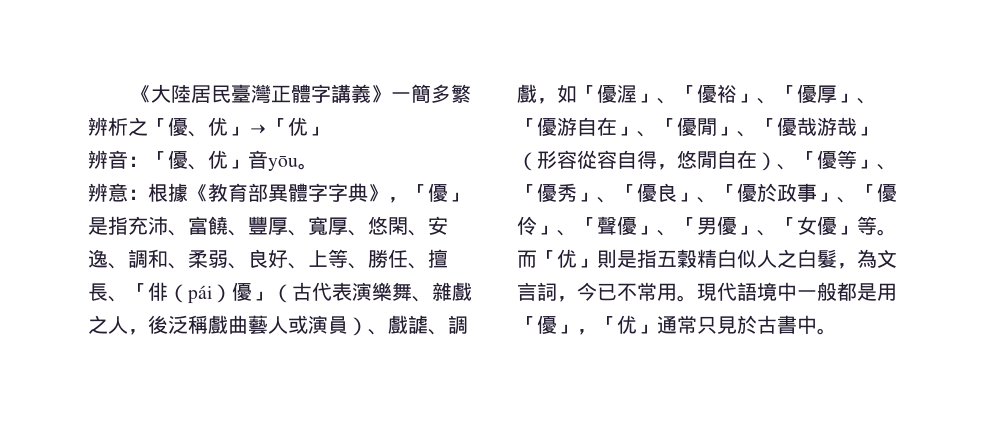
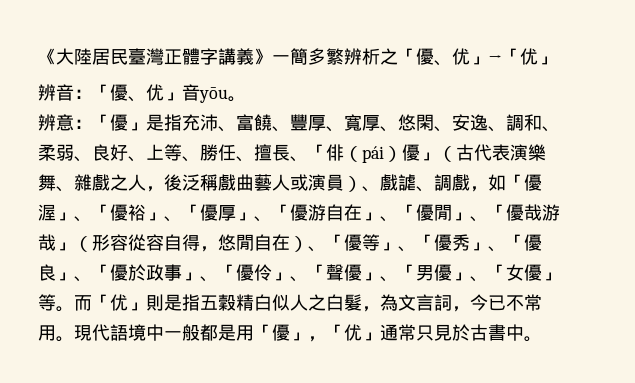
- 根據《教育部異體字字典》，「優」是指充沛、富饒、豐厚、寬厚、悠閑、安逸、調和、柔弱、良好、上等、勝任、擅長、「俳（pái）優」（古代表演樂舞、雜戲之人，後泛稱戲曲藝人或演員）、戲謔、調戲，如「優渥」、「優裕」、「優厚」、「優游自在」、「優閒」、「優哉游哉」（形容從容自得，悠閒自在）、「優等」、「優秀」、「優良」、「優於政事」、「優伶」、「聲優」、「男優」、「女優」等。
+ 「優」是指充沛、富饒、豐厚、寬厚、悠閑、安逸、調和、柔弱、良好、上等、勝任、擅長、「俳（pái）優」（古代表演樂舞、雜戲之人，後泛稱戲曲藝人或演員）、戲謔、調戲，如「優渥」、「優裕」、「優厚」、「優游自在」、「優閒」、「優哉游哉」（形容從容自得，悠閒自在）、「優等」、「優秀」、「優良」、「優於政事」、「優伶」、「聲優」、「男優」、「女優」等。

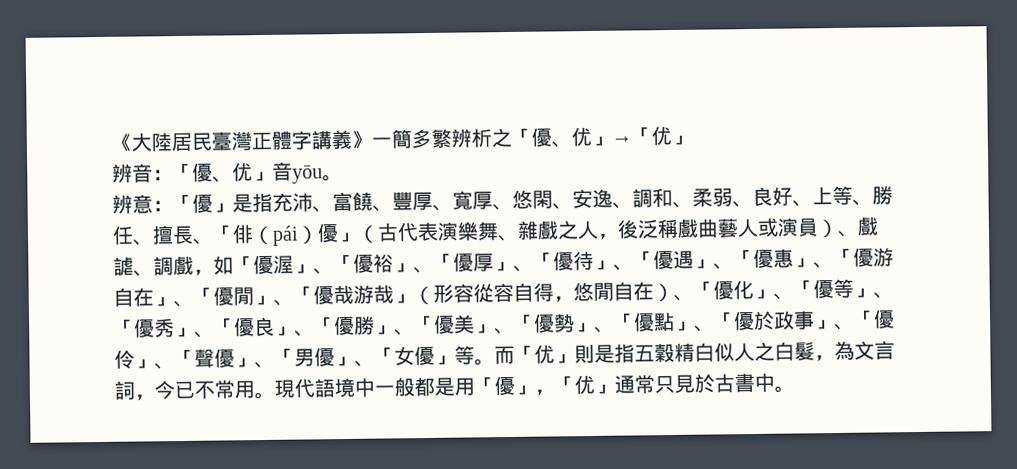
- 「優」是指充沛、富饒、豐厚、寬厚、悠閑、安逸、調和、柔弱、良好、上等、勝任、擅長、「俳（pái）優」（古代表演樂舞、雜戲之人，後泛稱戲曲藝人或演員）、戲謔、調戲，如「優渥」、「優裕」、「優厚」、「優游自在」、「優閒」、「優哉游哉」（形容從容自得，悠閒自在）、「優等」、「優秀」、「優良」、「優於政事」、「優伶」、「聲優」、「男優」、「女優」等。
+ 「優」是指充沛、富饒、豐厚、寬厚、悠閑、安逸、調和、柔弱、良好、上等、勝任、擅長、「俳（pái）優」（古代表演樂舞、雜戲之人，後泛稱戲曲藝人或演員）、戲謔、調戲，如「優渥」、「優裕」、「優厚」、「優待」、「優遇」、「優惠」、「優游自在」、「優閒」、「優哉游哉」（形容從容自得，悠閒自在）、「優化」、「優等」、「優秀」、「優良」、「優勝」、「優美」、「優勢」、「優點」、「優於政事」、「優伶」、「聲優」、「男優」、「女優」等。

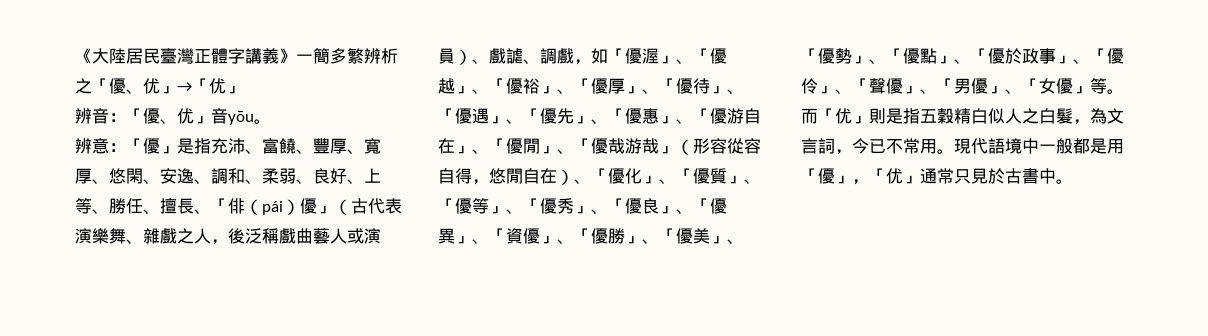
- 「優」是指充沛、富饒、豐厚、寬厚、悠閑、安逸、調和、柔弱、良好、上等、勝任、擅長、「俳（pái）優」（古代表演樂舞、雜戲之人，後泛稱戲曲藝人或演員）、戲謔、調戲，如「優渥」、「優裕」、「優厚」、「優待」、「優遇」、「優惠」、「優游自在」、「優閒」、「優哉游哉」（形容從容自得，悠閒自在）、「優化」、「優等」、「優秀」、「優良」、「優勝」、「優美」、「優勢」、「優點」、「優於政事」、「優伶」、「聲優」、「男優」、「女優」等。
+ 「優」是指充沛、富饒、豐厚、寬厚、悠閑、安逸、調和、柔弱、良好、上等、勝任、擅長、「俳（pái）優」（古代表演樂舞、雜戲之人，後泛稱戲曲藝人或演員）、戲謔、調戲，如「優渥」、「優越」、「優裕」、「優厚」、「優待」、「優遇」、「優先」、「優惠」、「優游自在」、「優閒」、「優哉游哉」（形容從容自得，悠閒自在）、「優化」、「優質」、「優等」、「優秀」、「優良」、「優異」、「資優」、「優勝」、「優美」、「優勢」、「優點」、「優於政事」、「優伶」、「聲優」、「男優」、「女優」等。

